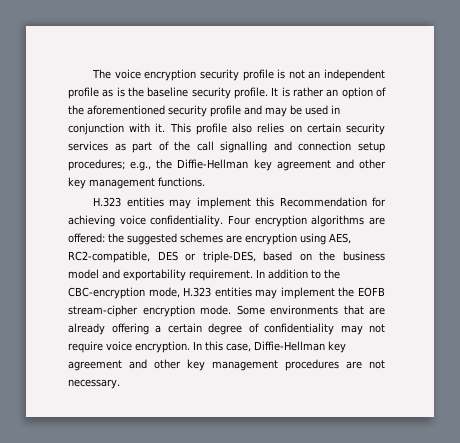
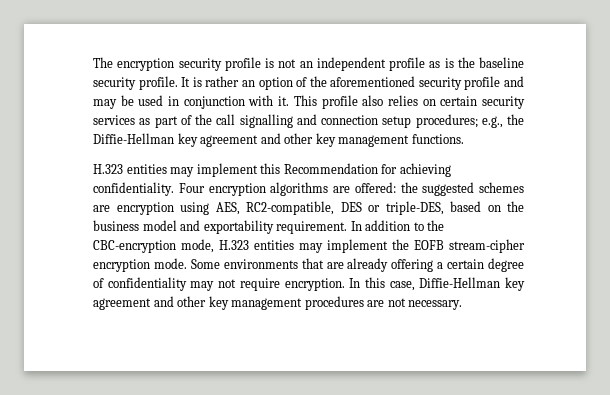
- The voice encryption security profile is not an independent profile as is the baseline security profile.
+ The encryption security profile is not an independent profile as is the baseline security profile.
- H.323 entities may implement this Recommendation for achieving voice confidentiality.
+ H.323 entities may implement this Recommendation for achieving confidentiality.
- Some environments that are already offering a certain degree of confidentiality may not require voice encryption.
+ Some environments that are already offering a certain degree of confidentiality may not require encryption.

